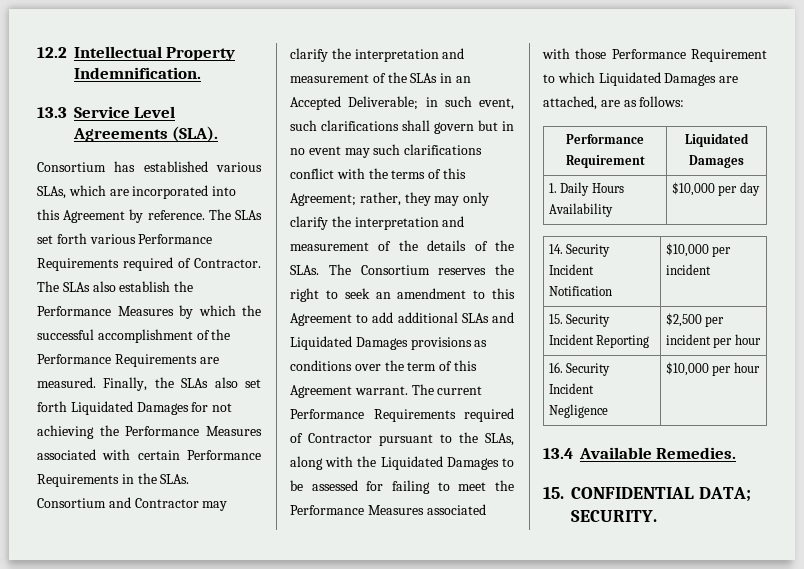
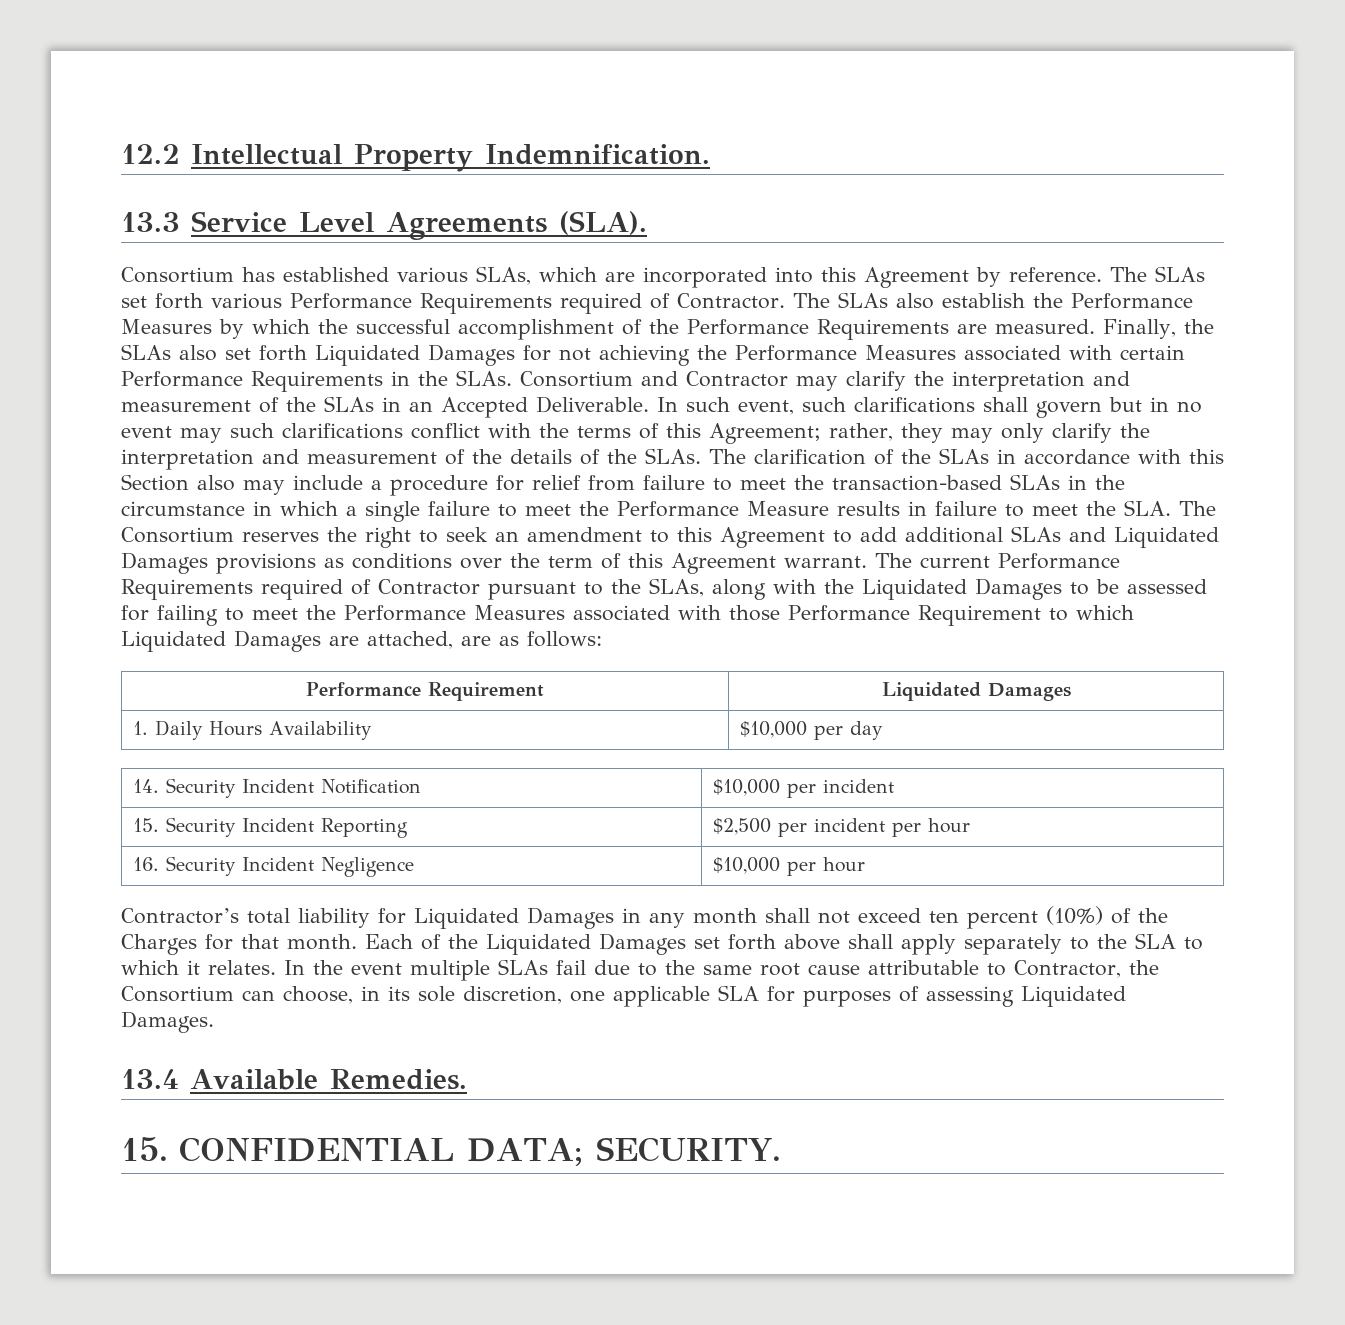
- Consortium and Contractor may clarify the interpretation and measurement of the SLAs in an Accepted Deliverable; in such event, such clarifications shall govern but in no event may such clarifications conflict with the terms of this Agreement; rather, they may only clarify the interpretation and measurement of the details of the SLAs.
+ Consortium and Contractor may clarify the interpretation and measurement of the SLAs in an Accepted Deliverable. In such event, such clarifications shall govern but in no event may such clarifications conflict with the terms of this Agreement; rather, they may only clarify the interpretation and measurement of the details of the SLAs.
- The Consortium reserves the right to seek an amendment to this Agreement to add additional SLAs and Liquidated Damages provisions as conditions over the term of this Agreement warrant.
+ The clarification of the SLAs in accordance with this Section also may include a procedure for relief from failure to meet the transaction-based SLAs in the circumstance in which a single failure to meet the Performance Measure results in failure to meet the SLA. The Consortium reserves the right to seek an amendment to this Agreement to add additional SLAs and Liquidated Damages provisions as conditions over the term of this Agreement warrant.
+ Contractor’s total liability for Liquidated Damages in any month shall not exceed ten percent (10%) of the Charges for that month. Each of the Liquidated Damages set forth above shall apply separately to the SLA to which it relates. In the event multiple SLAs fail due to the same root cause attributable to Contractor, the Consortium can choose, in its sole discretion, one applicable SLA for purposes of assessing Liquidated Damages.

